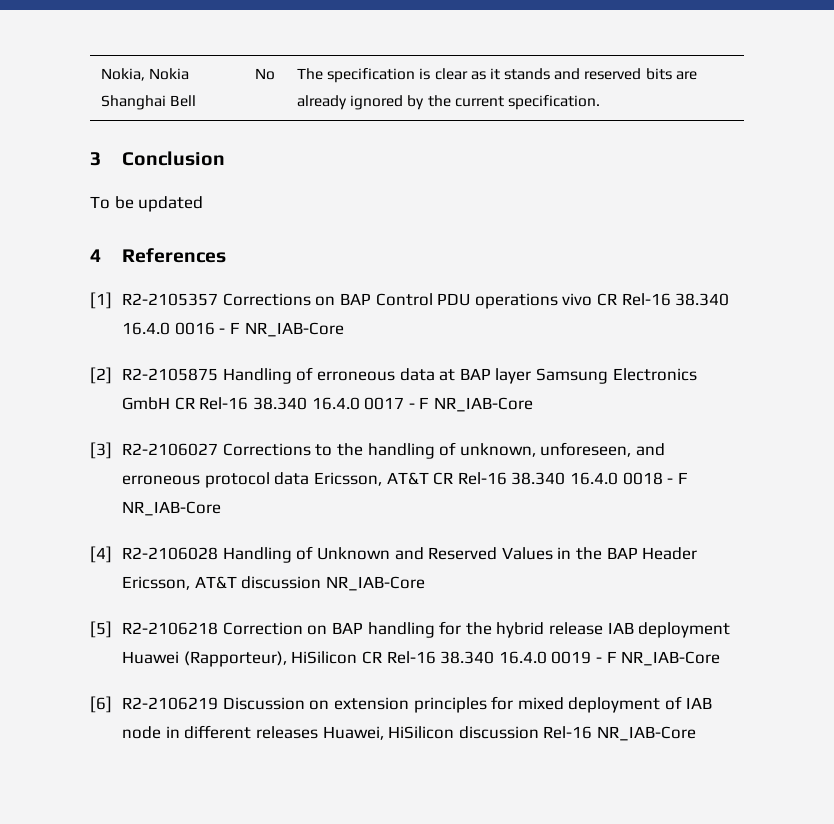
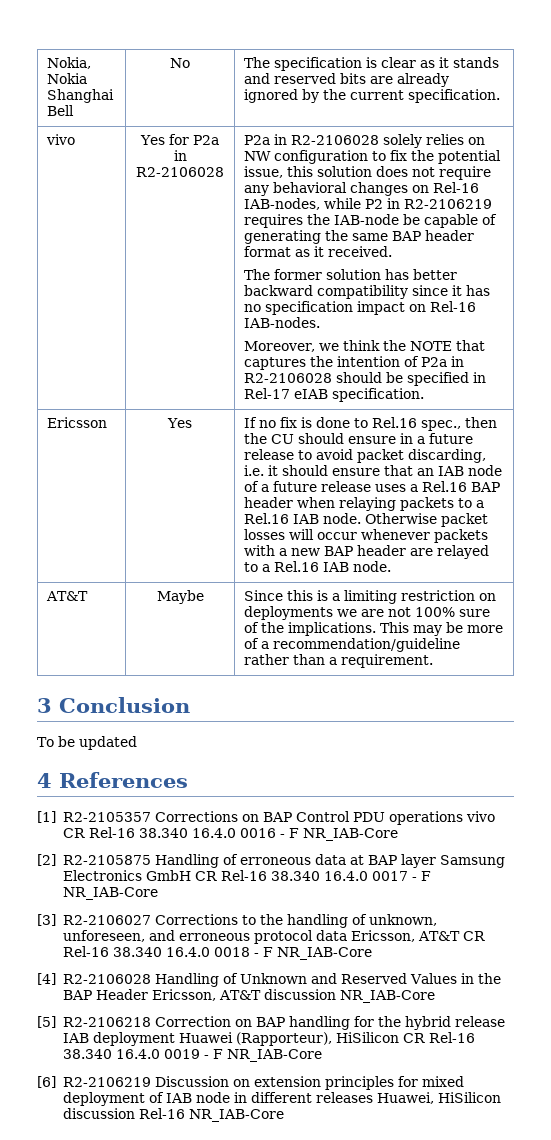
+ vivo | Yes for P2a in R2-2106028 | P2a in R2-2106028 solely relies on NW configuration to fix the potential issue, this solution does not require any behavioral changes on Rel-16 IAB-nodes, while P2 in R2-2106219 requires the IAB-node be capable of generating the same BAP header format as it received.
+ The former solution has better backward compatibility since it has no specification impact on Rel-16 IAB-nodes.
+ Moreover, we think the NOTE that captures the intention of P2a in R2-2106028 should be specified in Rel-17 eIAB specification.
+ Ericsson | Yes | If no fix is done to Rel.16 spec., then the CU should ensure in a future release to avoid packet discarding, i.e. it should ensure that an IAB node of a future release uses a Rel.16 BAP header when relaying packets to a Rel.16 IAB node. Otherwise packet losses will occur whenever packets with a new BAP header are relayed to a Rel.16 IAB node.
+ AT&T | Maybe | Since this is a limiting restriction on deployments we are not 100% sure of the implications. This may be more of a recommendation/guideline rather than a requirement.

